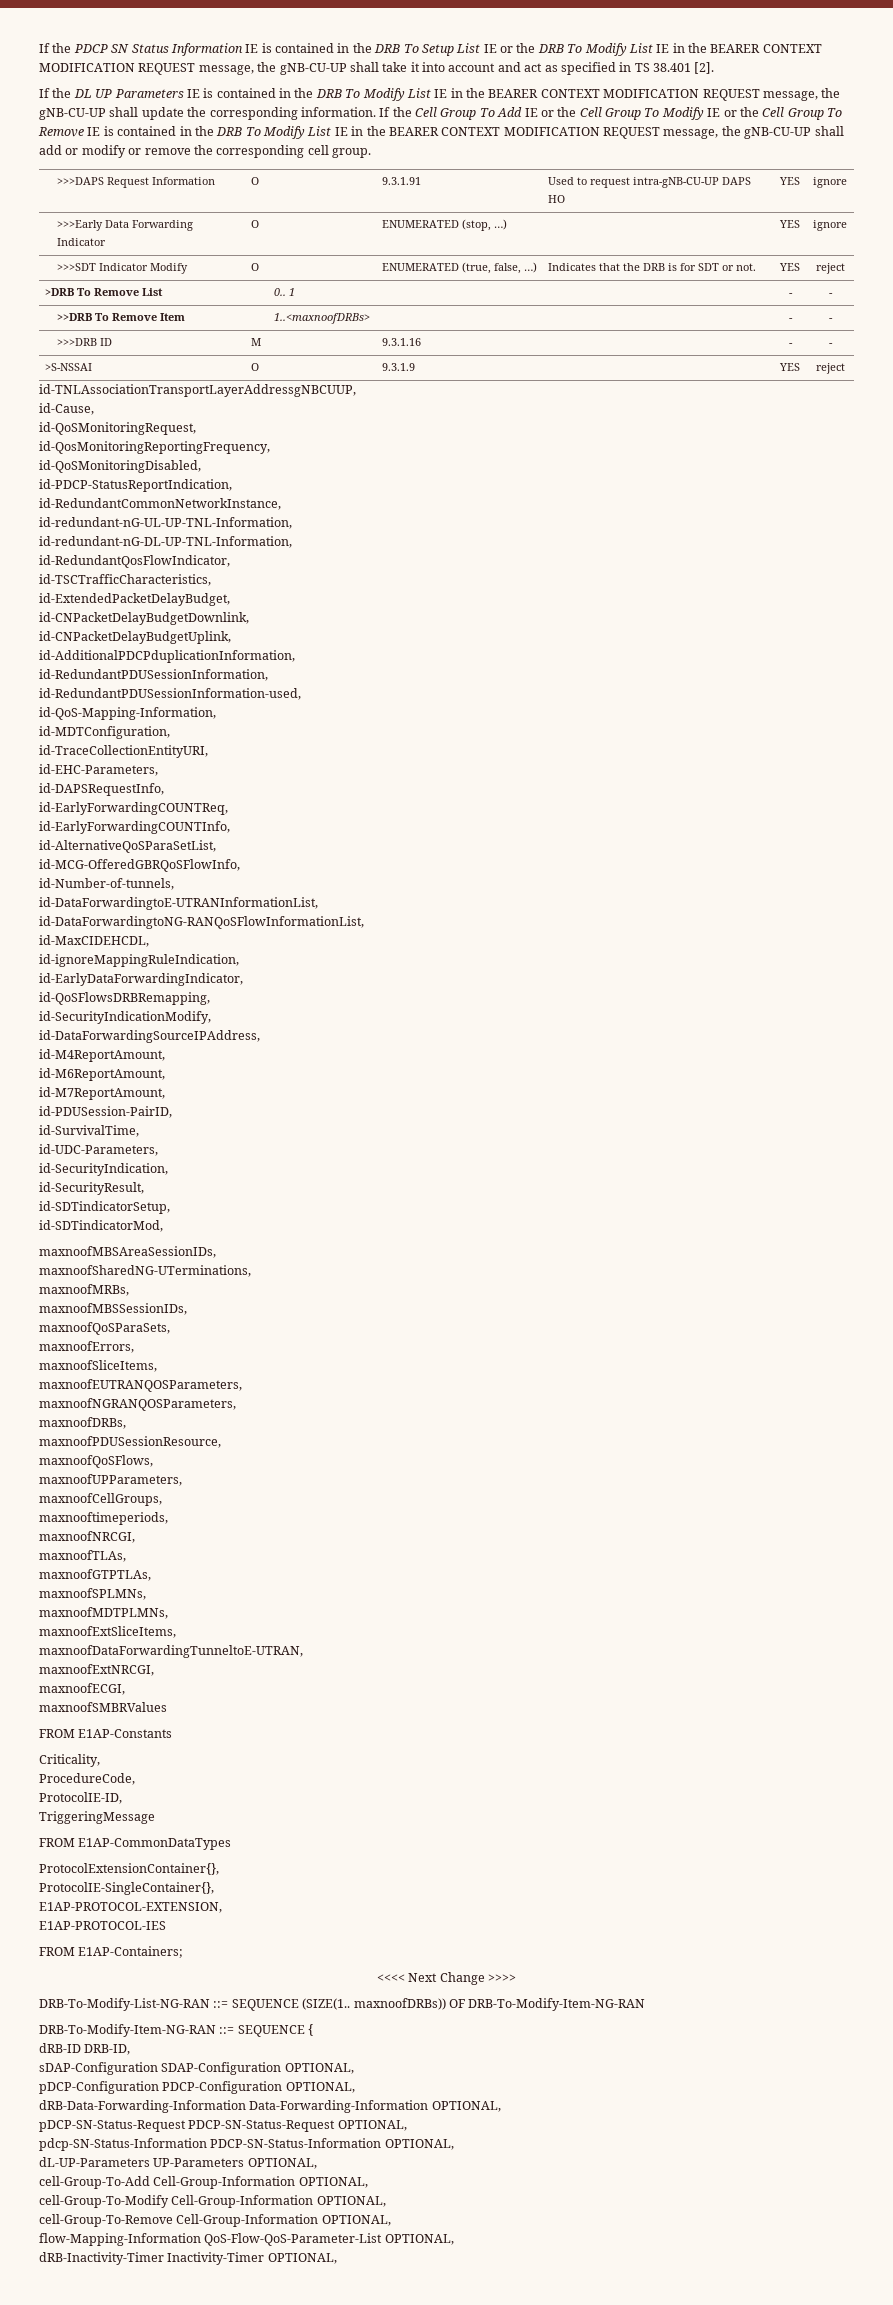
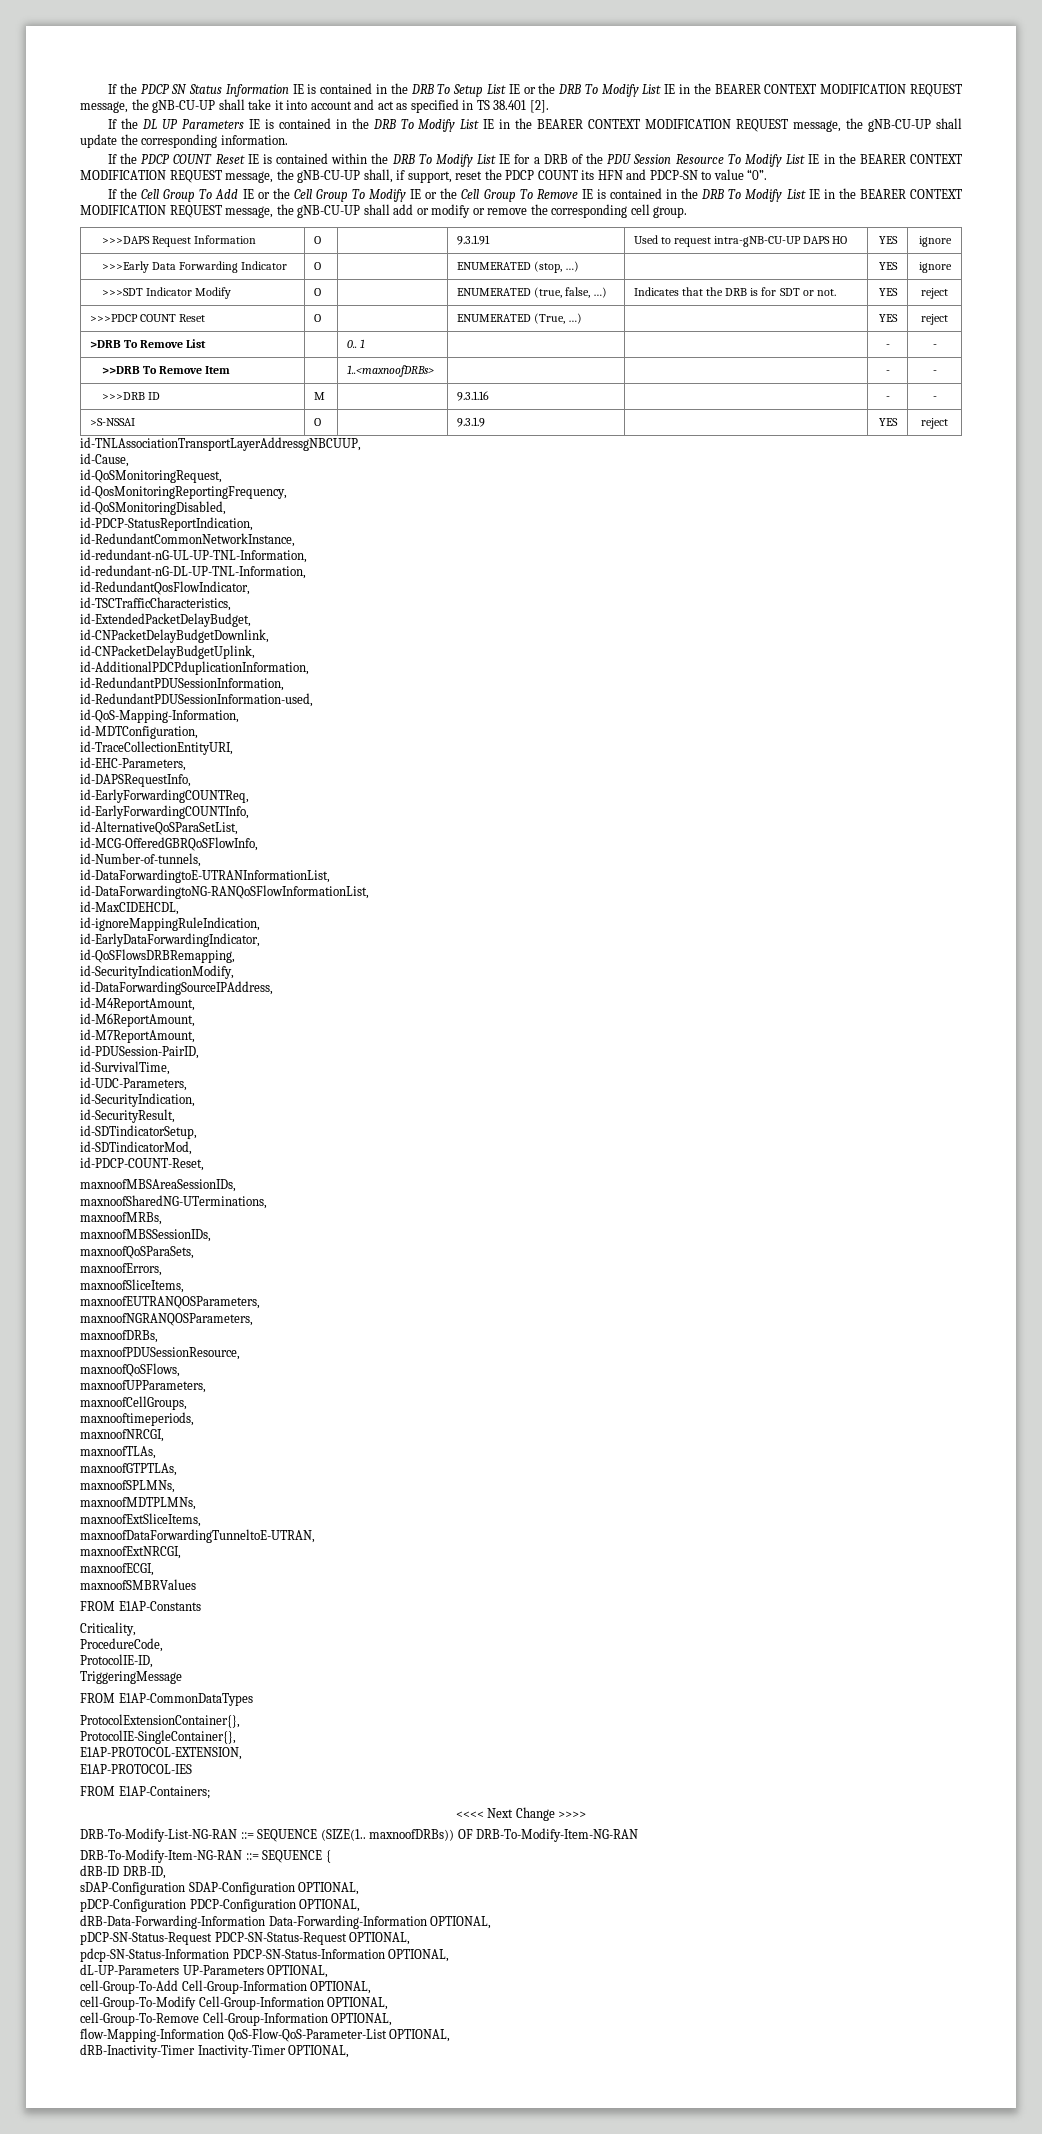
- If the DL UP Parameters IE is contained in the DRB To Modify List IE in the BEARER CONTEXT MODIFICATION REQUEST message, the gNB-CU-UP shall update the corresponding information. If the Cell Group To Add IE or the Cell Group To Modify IE or the Cell Group To Remove IE is contained in the DRB To Modify List IE in the BEARER CONTEXT MODIFICATION REQUEST message, the gNB-CU-UP shall add or modify or remove the corresponding cell group.
+ If the DL UP Parameters IE is contained in the DRB To Modify List IE in the BEARER CONTEXT MODIFICATION REQUEST message, the gNB-CU-UP shall update the corresponding information.
+ If the PDCP COUNT Reset IE is contained within the DRB To Modify List IE for a DRB of the PDU Session Resource To Modify List IE in the BEARER CONTEXT MODIFICATION REQUEST message, the gNB-CU-UP shall, if support, reset the PDCP COUNT its HFN and PDCP-SN to value “0”.
+ If the Cell Group To Add IE or the Cell Group To Modify IE or the Cell Group To Remove IE is contained in the DRB To Modify List IE in the BEARER CONTEXT MODIFICATION REQUEST message, the gNB-CU-UP shall add or modify or remove the corresponding cell group.
+ >>>PDCP COUNT Reset | O | | ENUMERATED (True, …) | | YES | reject
+ id-PDCP-COUNT-Reset,

